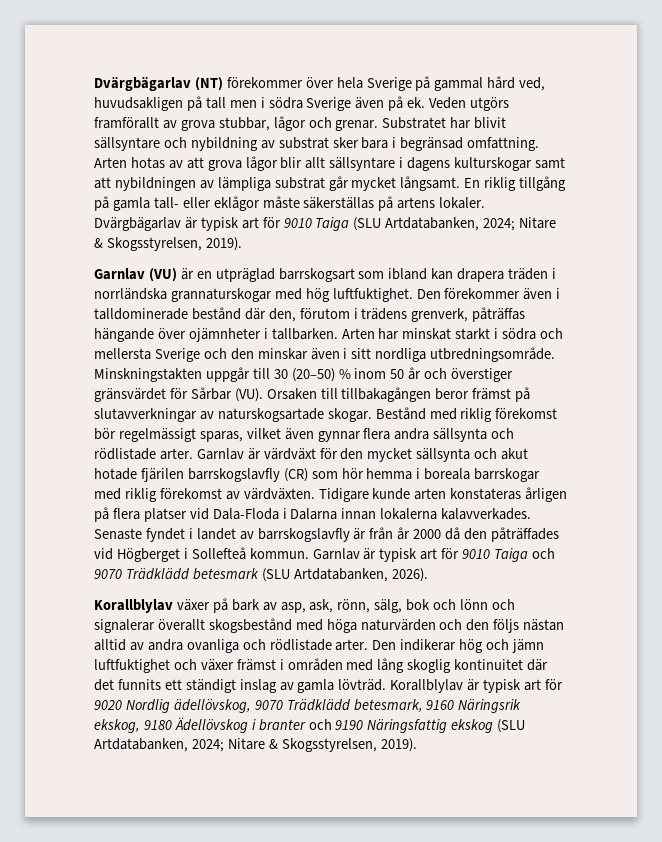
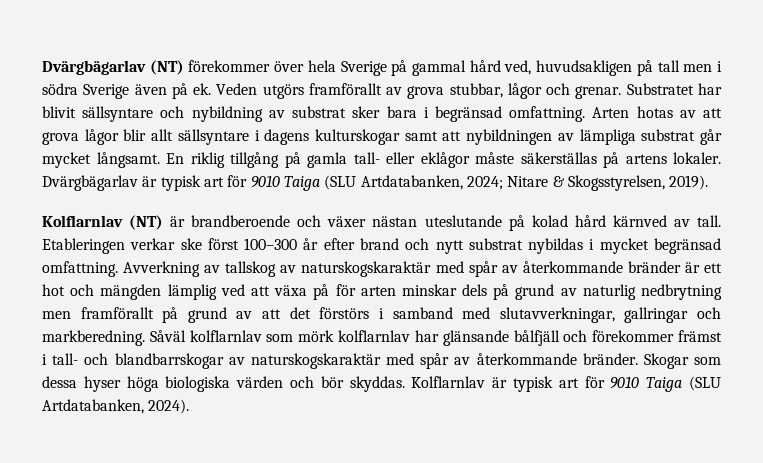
- Garnlav (VU) är en utpräglad barrskogsart som ibland kan drapera träden i norrländska grannaturskogar med hög luftfuktighet. Den förekommer även i talldominerade bestånd där den, förutom i trädens grenverk, påträffas hängande över ojämnheter i tallbarken. Arten har minskat starkt i södra och mellersta Sverige och den minskar även i sitt nordliga utbredningsområde. Minskningstakten uppgår till 30 (20–50) % inom 50 år och överstiger gränsvärdet för Sårbar (VU). Orsaken till tillbakagången beror främst på slutavverkningar av naturskogsartade skogar. Bestånd med riklig förekomst bör regelmässigt sparas, vilket även gynnar flera andra sällsynta och rödlistade arter. Garnlav är värdväxt för den mycket sällsynta och akut hotade fjärilen barrskogslavfly (CR) som hör hemma i boreala barrskogar med riklig förekomst av värdväxten. Tidigare kunde arten konstateras årligen på flera platser vid Dala-Floda i Dalarna innan lokalerna kalavverkades. Senaste fyndet i landet av barrskogslavfly är från år 2000 då den påträffades vid Högberget i Sollefteå kommun. Garnlav är typisk art för 9010 Taiga och 9070 Trädklädd betesmark (SLU Artdatabanken, 2026).
- Korallblylav växer på bark av asp, ask, rönn, sälg, bok och lönn och signalerar överallt skogsbestånd med höga naturvärden och den följs nästan alltid av andra ovanliga och rödlistade arter. Den indikerar hög och jämn luftfuktighet och växer främst i områden med lång skoglig kontinuitet där det funnits ett ständigt inslag av gamla lövträd. Korallblylav är typisk art för 9020 Nordlig ädellövskog, 9070 Trädklädd betesmark, 9160 Näringsrik ekskog, 9180 Ädellövskog i branter och 9190 Näringsfattig ekskog (SLU Artdatabanken, 2024; Nitare & Skogsstyrelsen, 2019).
+ Kolflarnlav (NT) är brandberoende och växer nästan uteslutande på kolad hård kärnved av tall. Etableringen verkar ske först 100–300 år efter brand och nytt substrat nybildas i mycket begränsad omfattning. Avverkning av tallskog av naturskogskaraktär med spår av återkommande bränder är ett hot och mängden lämplig ved att växa på för arten minskar dels på grund av naturlig nedbrytning men framförallt på grund av att det förstörs i samband med slutavverkningar, gallringar och markberedning. Såväl kolflarnlav som mörk kolflarnlav har glänsande bålfjäll och förekommer främst i tall- och blandbarrskogar av naturskogskaraktär med spår av återkommande bränder. Skogar som dessa hyser höga biologiska värden och bör skyddas. Kolflarnlav är typisk art för 9010 Taiga (SLU Artdatabanken, 2024).

